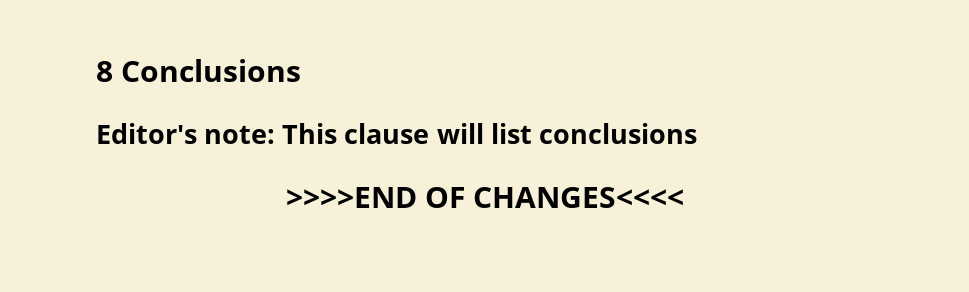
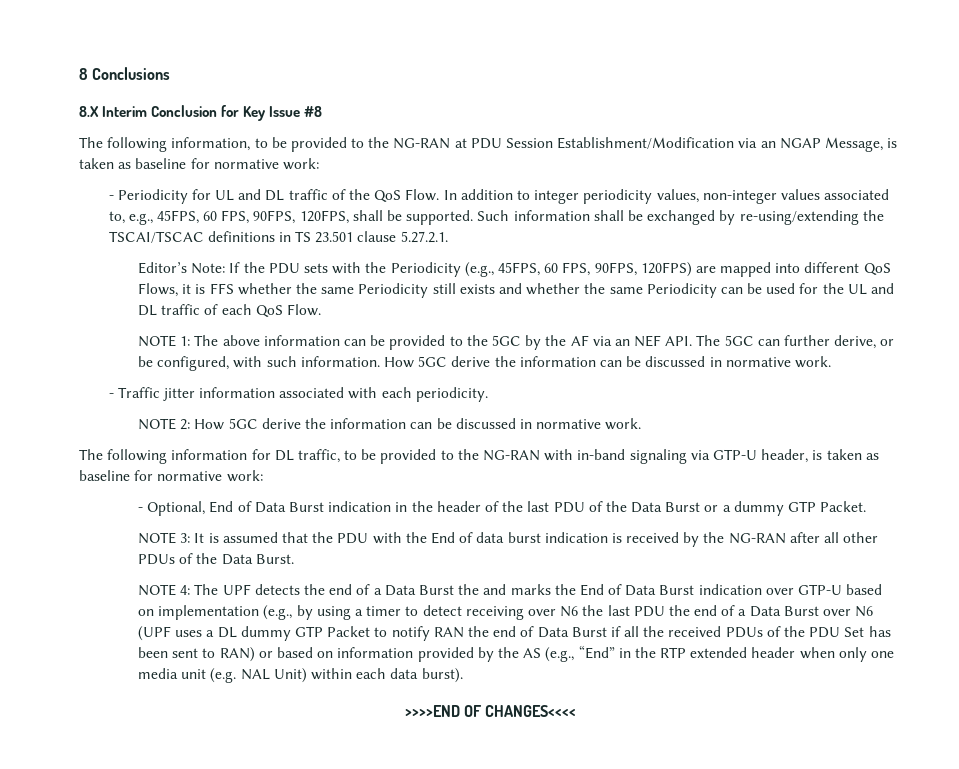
- Editor's note: This clause will list conclusions
+ 8.X Interim Conclusion for Key Issue #8
+ The following information, to be provided to the NG-RAN at PDU Session Establishment/Modification via an NGAP Message, is taken as baseline for normative work:
+ - Periodicity for UL and DL traffic of the QoS Flow. In addition to integer periodicity values, non-integer values associated to, e.g., 45FPS, 60 FPS, 90FPS, 120FPS, shall be supported. Such information shall be exchanged by re-using/extending the TSCAI/TSCAC definitions in TS 23.501 clause 5.27.2.1.
+ Editor’s Note: If the PDU sets with the Periodicity (e.g., 45FPS, 60 FPS, 90FPS, 120FPS) are mapped into different QoS Flows, it is FFS whether the same Periodicity still exists and whether the same Periodicity can be used for the UL and DL traffic of each QoS Flow.
+ NOTE 1: The above information can be provided to the 5GC by the AF via an NEF API. The 5GC can further derive, or be configured, with such information. How 5GC derive the information can be discussed in normative work.
+ - Traffic jitter information associated with each periodicity.
+ NOTE 2: How 5GC derive the information can be discussed in normative work.
+ The following information for DL traffic, to be provided to the NG-RAN with in-band signaling via GTP-U header, is taken as baseline for normative work:
+ - Optional, End of Data Burst indication in the header of the last PDU of the Data Burst or a dummy GTP Packet.
+ NOTE 3: It is assumed that the PDU with the End of data burst indication is received by the NG-RAN after all other PDUs of the Data Burst.
+ NOTE 4: The UPF detects the end of a Data Burst the and marks the End of Data Burst indication over GTP-U based on implementation (e.g., by using a timer to detect receiving over N6 the last PDU the end of a Data Burst over N6 (UPF uses a DL dummy GTP Packet to notify RAN the end of Data Burst if all the received PDUs of the PDU Set has been sent to RAN) or based on information provided by the AS (e.g., “End” in the RTP extended header when only one media unit (e.g. NAL Unit) within each data burst).

